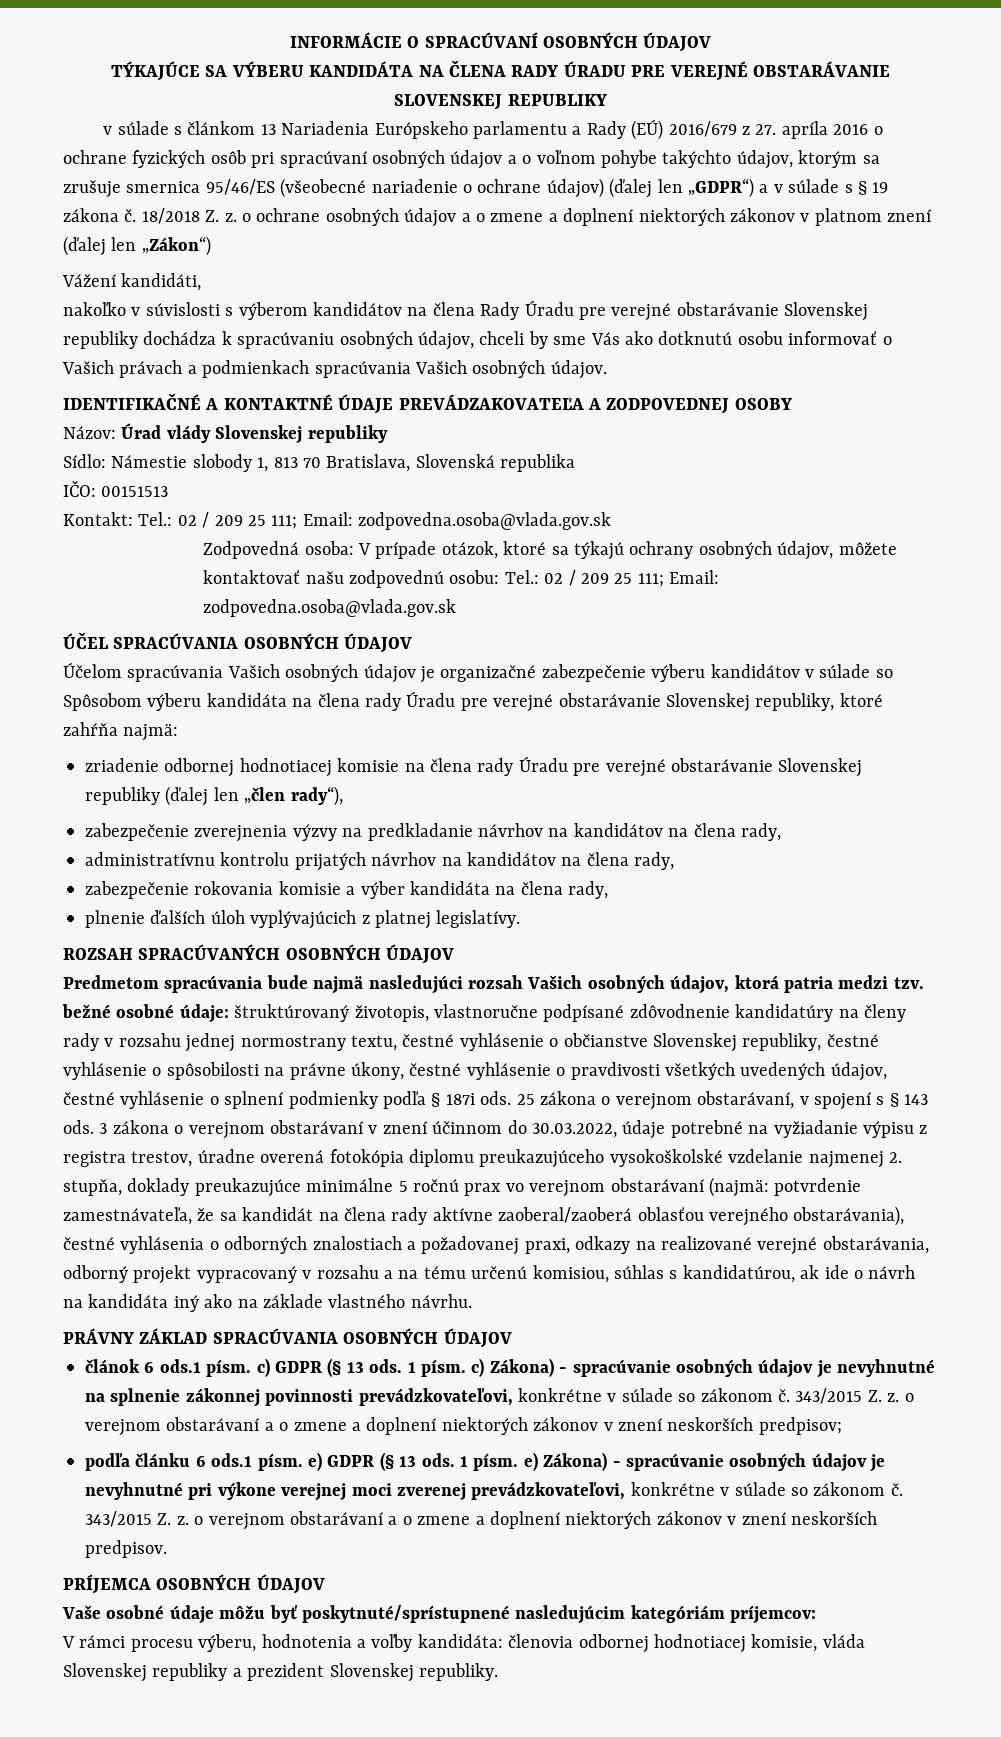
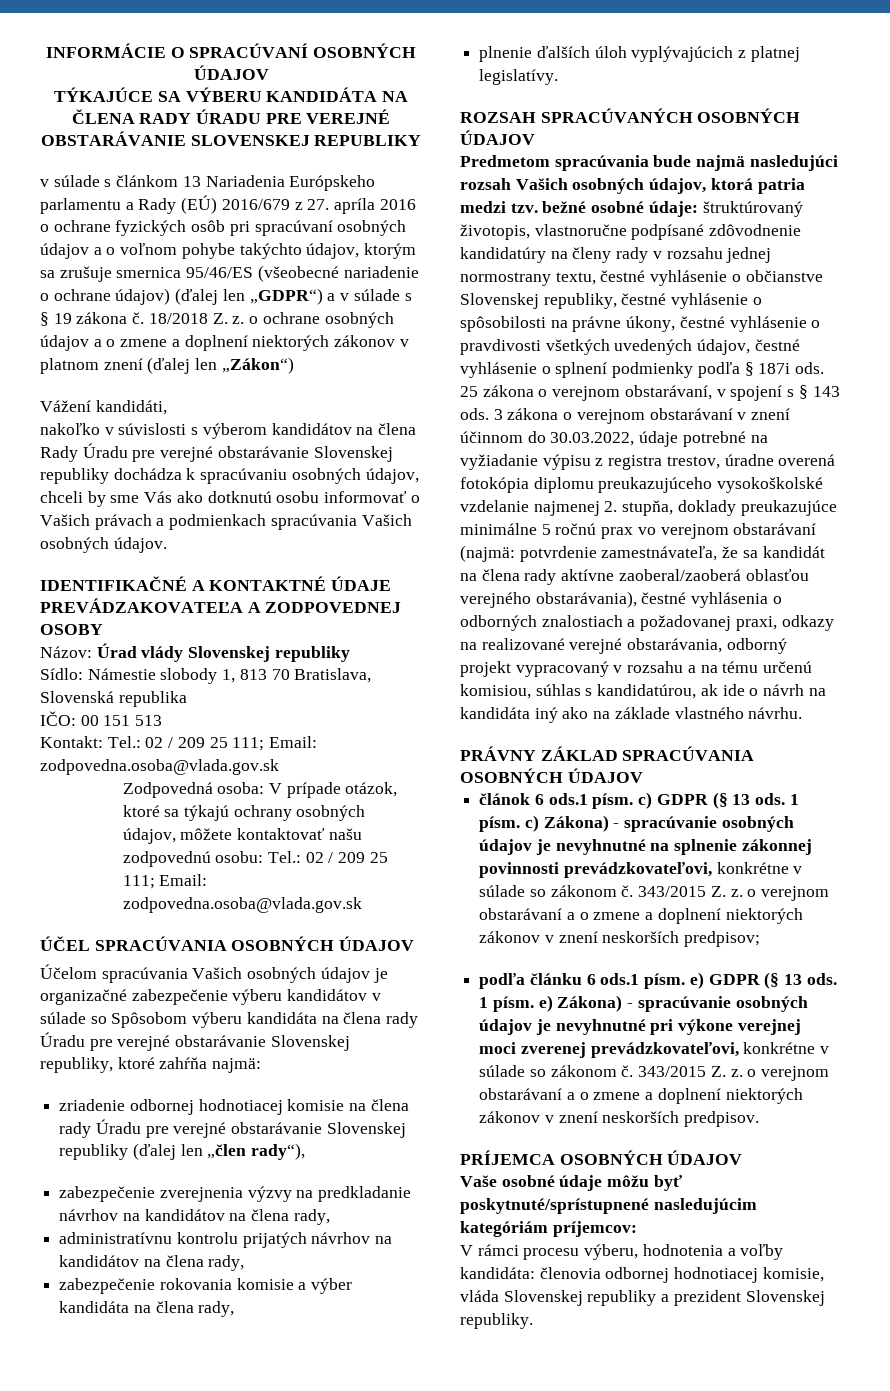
- IČO: 00151513
+ IČO: 00 151 513

